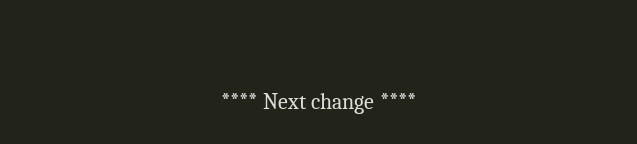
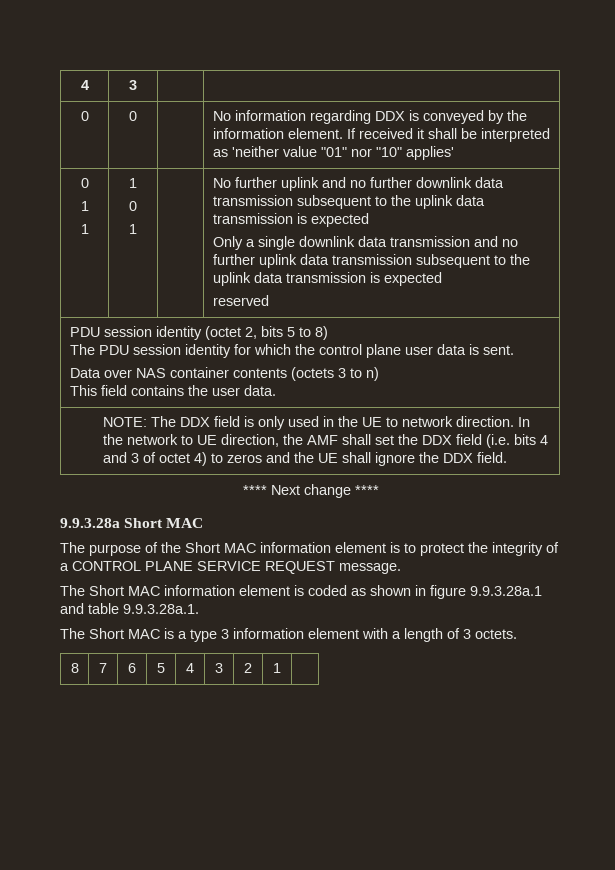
+ 4 | 3 | |
+ 0 | 0 | | No information regarding DDX is conveyed by the information element. If received it shall be interpreted as 'neither value "01" nor "10" applies'
+ 0
+ 1
+ 1 | 1
+ 0
+ 1 | | No further uplink and no further downlink data transmission subsequent to the uplink data transmission is expected
+ Only a single downlink data transmission and no further uplink data transmission subsequent to the uplink data transmission is expected
+ reserved
+ PDU session identity (octet 2, bits 5 to 8)
+ The PDU session identity for which the control plane user data is sent.
+ Data over NAS container contents (octets 3 to n)
+ This field contains the user data.
+ NOTE: The DDX field is only used in the UE to network direction. In the network to UE direction, the AMF shall set the DDX field (i.e. bits 4 and 3 of octet 4) to zeros and the UE shall ignore the DDX field.
  **** Next change ****
+ 9.9.3.28a Short MAC
+ The purpose of the Short MAC information element is to protect the integrity of a CONTROL PLANE SERVICE REQUEST message.
+ The Short MAC information element is coded as shown in figure 9.9.3.28a.1 and table 9.9.3.28a.1.
+ The Short MAC is a type 3 information element with a length of 3 octets.
+ 8 | 7 | 6 | 5 | 4 | 3 | 2 | 1 |

